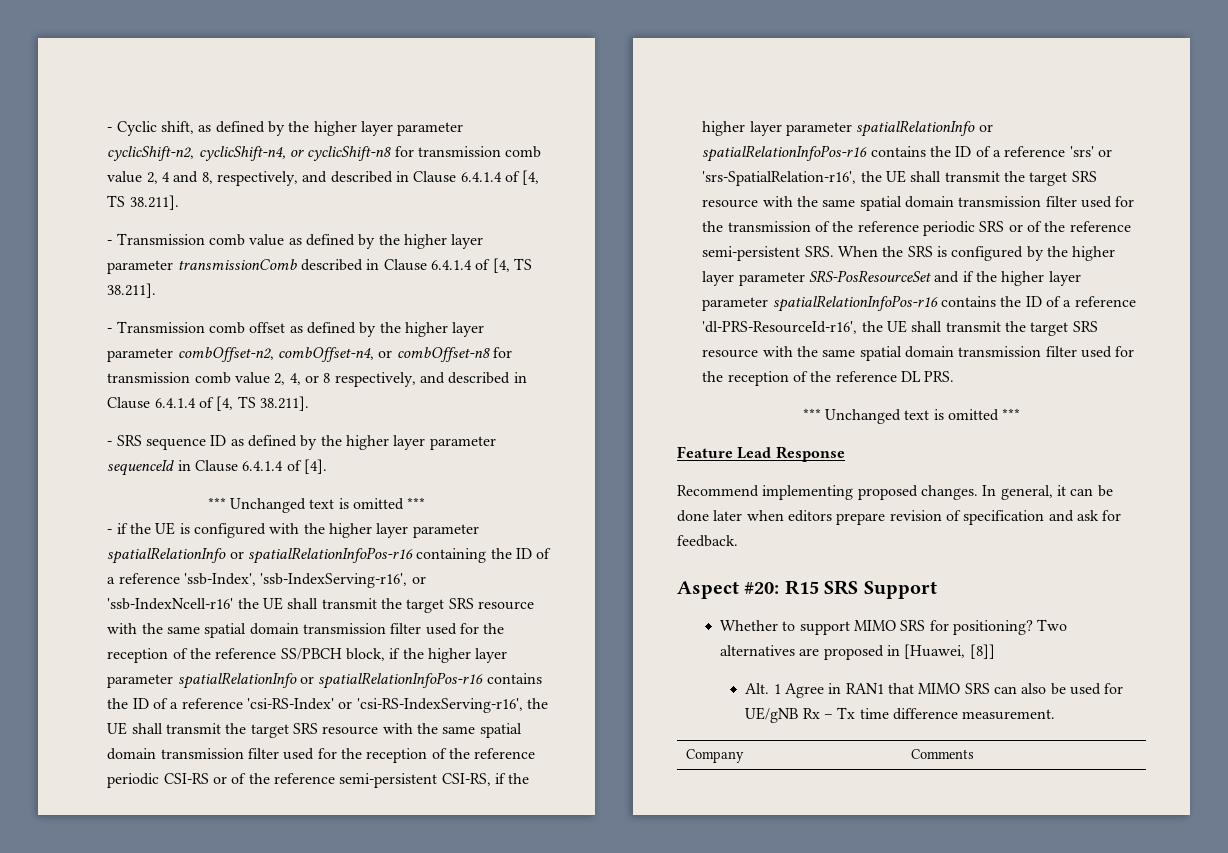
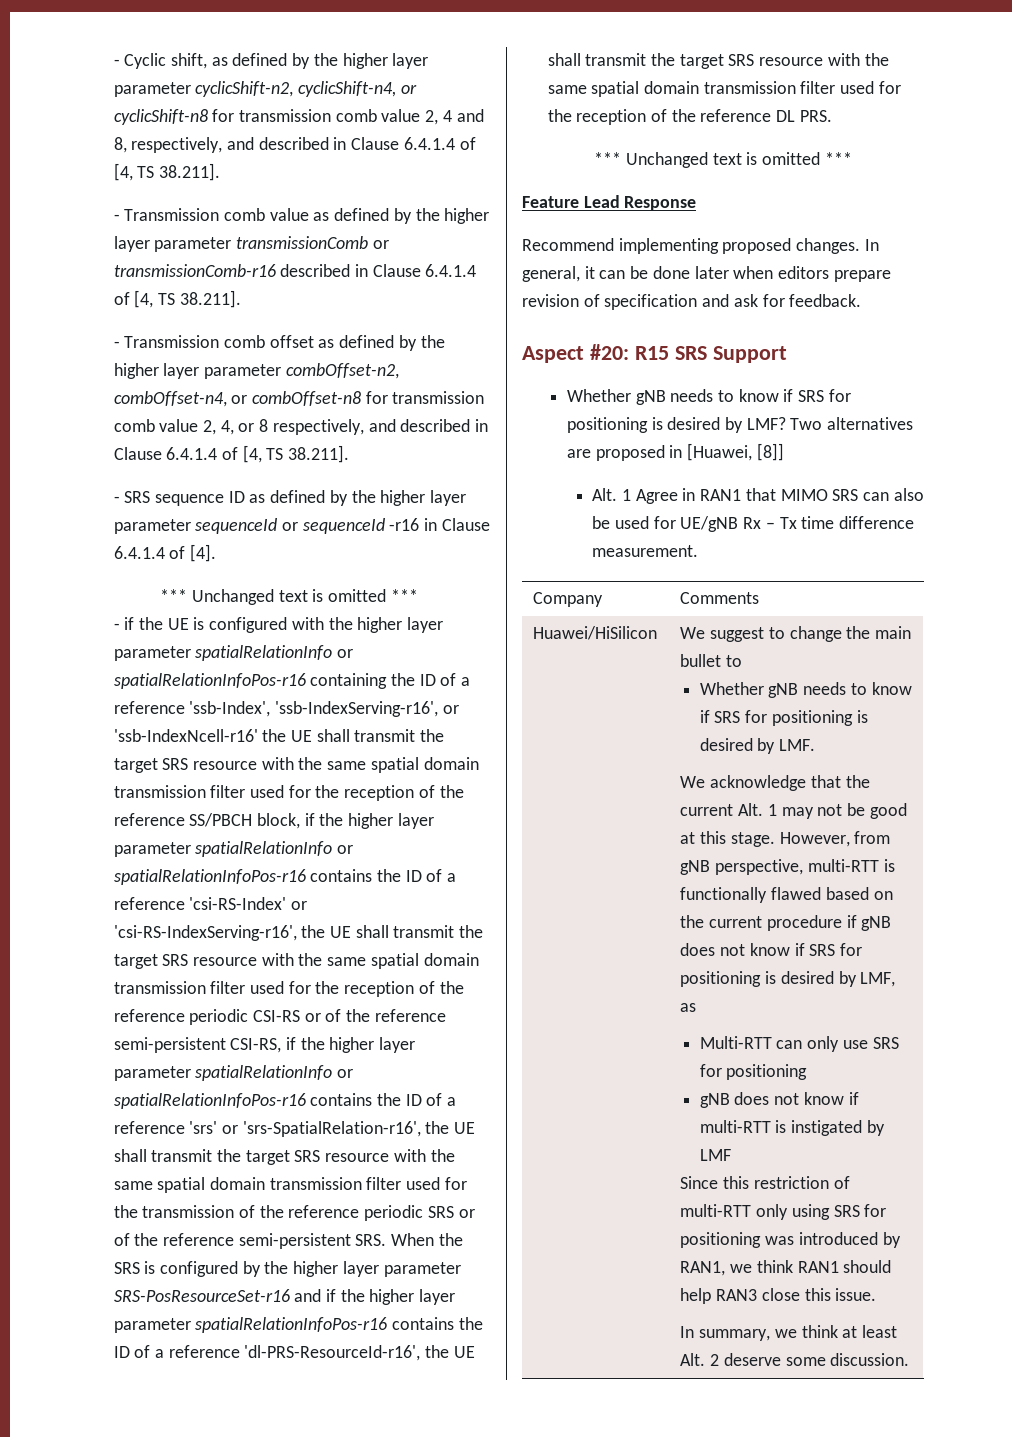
- - Transmission comb value as defined by the higher layer parameter transmissionComb described in Clause 6.4.1.4 of [4, TS 38.211].
+ - Transmission comb value as defined by the higher layer parameter transmissionComb or transmissionComb-r16 described in Clause 6.4.1.4 of [4, TS 38.211].
- - SRS sequence ID as defined by the higher layer parameter sequenceId in Clause 6.4.1.4 of [4].
+ - SRS sequence ID as defined by the higher layer parameter sequenceId or sequenceId -r16 in Clause 6.4.1.4 of [4].
- - if the UE is configured with the higher layer parameter spatialRelationInfo or spatialRelationInfoPos-r16 containing the ID of a reference 'ssb-Index', 'ssb-IndexServing-r16', or 'ssb-IndexNcell-r16' the UE shall transmit the target SRS resource with the same spatial domain transmission filter used for the reception of the reference SS/PBCH block, if the higher layer parameter spatialRelationInfo or spatialRelationInfoPos-r16 contains the ID of a reference 'csi-RS-Index' or 'csi-RS-IndexServing-r16', the UE shall transmit the target SRS resource with the same spatial domain transmission filter used for the reception of the reference periodic CSI-RS or of the reference semi-persistent CSI-RS, if the higher layer parameter spatialRelationInfo or spatialRelationInfoPos-r16 contains the ID of a reference 'srs' or 'srs-SpatialRelation-r16', the UE shall transmit the target SRS resource with the same spatial domain transmission filter used for the transmission of the reference periodic SRS or of the reference semi-persistent SRS. When the SRS is configured by the higher layer parameter SRS-PosResourceSet and if the higher layer parameter spatialRelationInfoPos-r16 contains the ID of a reference 'dl-PRS-ResourceId-r16', the UE shall transmit the target SRS resource with the same spatial domain transmission filter used for the reception of the reference DL PRS.
+ - if the UE is configured with the higher layer parameter spatialRelationInfo or spatialRelationInfoPos-r16 containing the ID of a reference 'ssb-Index', 'ssb-IndexServing-r16', or 'ssb-IndexNcell-r16' the UE shall transmit the target SRS resource with the same spatial domain transmission filter used for the reception of the reference SS/PBCH block, if the higher layer parameter spatialRelationInfo or spatialRelationInfoPos-r16 contains the ID of a reference 'csi-RS-Index' or 'csi-RS-IndexServing-r16', the UE shall transmit the target SRS resource with the same spatial domain transmission filter used for the reception of the reference periodic CSI-RS or of the reference semi-persistent CSI-RS, if the higher layer parameter spatialRelationInfo or spatialRelationInfoPos-r16 contains the ID of a reference 'srs' or 'srs-SpatialRelation-r16', the UE shall transmit the target SRS resource with the same spatial domain transmission filter used for the transmission of the reference periodic SRS or of the reference semi-persistent SRS. When the SRS is configured by the higher layer parameter SRS-PosResourceSet-r16 and if the higher layer parameter spatialRelationInfoPos-r16 contains the ID of a reference 'dl-PRS-ResourceId-r16', the UE shall transmit the target SRS resource with the same spatial domain transmission filter used for the reception of the reference DL PRS.
- Whether to support MIMO SRS for positioning?
+ Whether gNB needs to know if SRS for positioning is desired by LMF?
+ Huawei/HiSilicon | We suggest to change the main bullet to
+ Whether gNB needs to know if SRS for positioning is desired by LMF.
+ We acknowledge that the current Alt. 1 may not be good at this stage. However, from gNB perspective, multi-RTT is functionally flawed based on the current procedure if gNB does not know if SRS for positioning is desired by LMF, as
+ Multi-RTT can only use SRS for positioning
+ gNB does not know if multi-RTT is instigated by LMF
+ Since this restriction of multi-RTT only using SRS for positioning was introduced by RAN1, we think RAN1 should help RAN3 close this issue.
+ In summary, we think at least Alt. 2 deserve some discussion.

